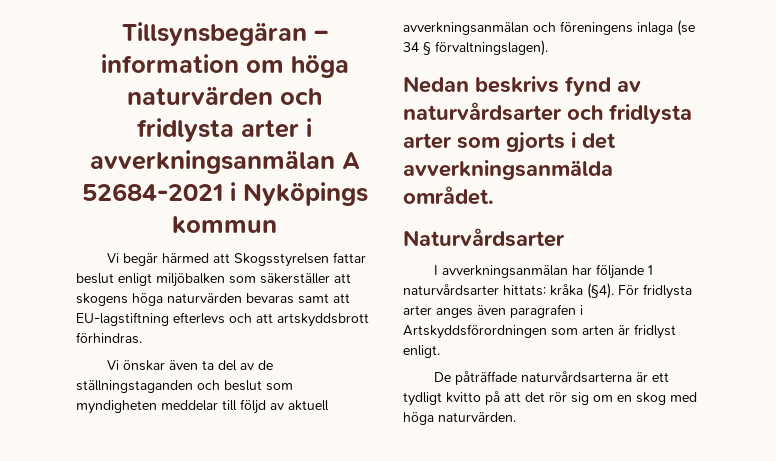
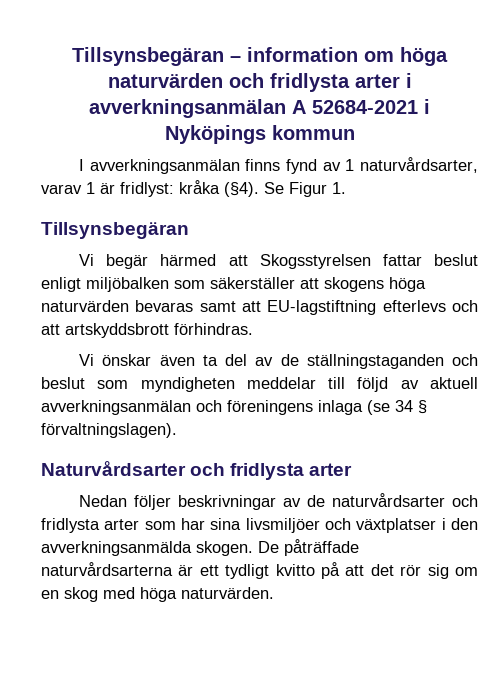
+ I avverkningsanmälan finns fynd av 1 naturvårdsarter, varav 1 är fridlyst: kråka (§4). Se Figur 1.
+ Tillsynsbegäran
- Nedan beskrivs fynd av naturvårdsarter och fridlysta arter som gjorts i det avverkningsanmälda området.
- Naturvårdsarter
- I avverkningsanmälan har följande 1 naturvårdsarter hittats: kråka (§4). För fridlysta arter anges även paragrafen i Artskyddsförordningen som arten är fridlyst enligt.
- De påträffade naturvårdsarterna är ett tydligt kvitto på att det rör sig om en skog med höga naturvärden.
+ Naturvårdsarter och fridlysta arter
+ Nedan följer beskrivningar av de naturvårdsarter och fridlysta arter som har sina livsmiljöer och växtplatser i den avverkningsanmälda skogen. De påträffade naturvårdsarterna är ett tydligt kvitto på att det rör sig om en skog med höga naturvärden.

